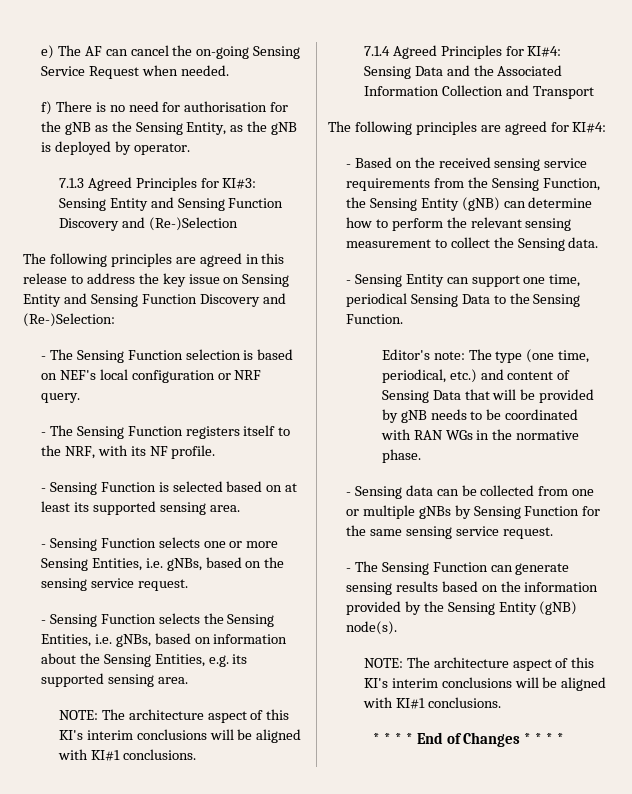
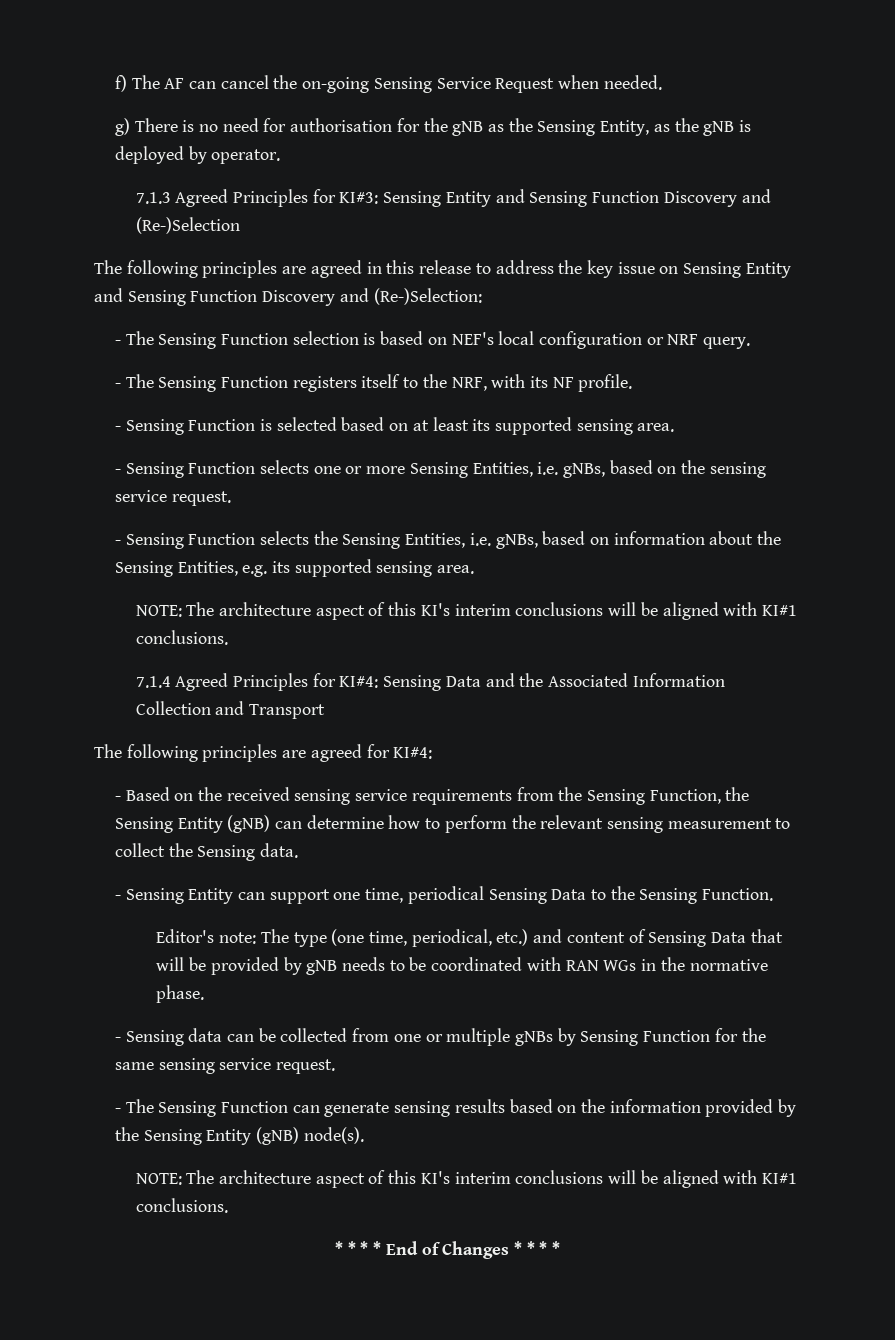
- e) The AF can cancel the on-going Sensing Service Request when needed.
+ f) The AF can cancel the on-going Sensing Service Request when needed.
- f) There is no need for authorisation for the gNB as the Sensing Entity, as the gNB is deployed by operator.
+ g) There is no need for authorisation for the gNB as the Sensing Entity, as the gNB is deployed by operator.

